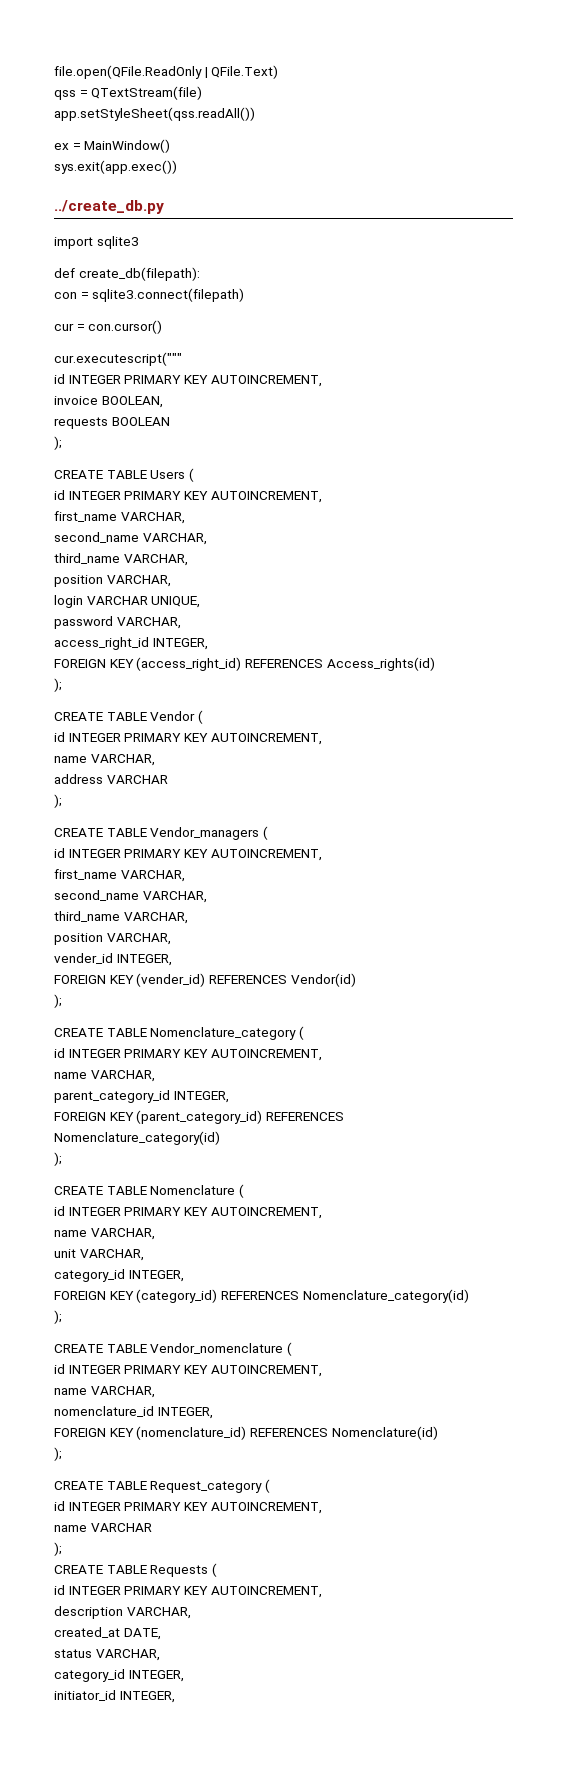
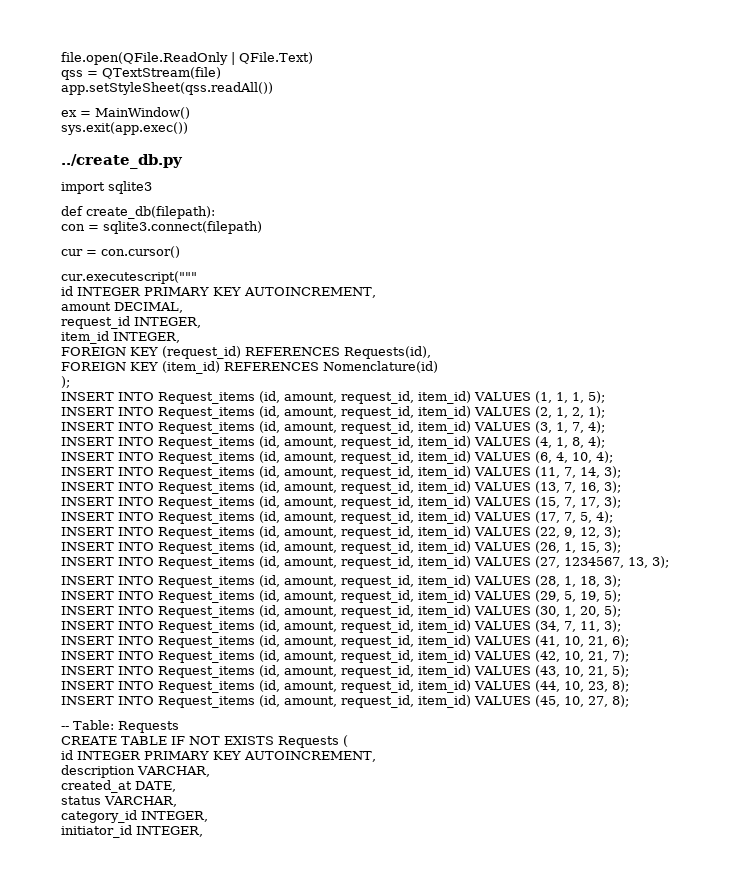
- invoice BOOLEAN,
- requests BOOLEAN
+ amount DECIMAL,
+ request_id INTEGER,
+ item_id INTEGER,
+ FOREIGN KEY (request_id) REFERENCES Requests(id),
+ FOREIGN KEY (item_id) REFERENCES Nomenclature(id)
  );
- CREATE TABLE Users (
- id INTEGER PRIMARY KEY AUTOINCREMENT,
- first_name VARCHAR,
- second_name VARCHAR,
- third_name VARCHAR,
- position VARCHAR,
- login VARCHAR UNIQUE,
- password VARCHAR,
- access_right_id INTEGER,
- FOREIGN KEY (access_right_id) REFERENCES Access_rights(id)
- );
- CREATE TABLE Vendor (
- id INTEGER PRIMARY KEY AUTOINCREMENT,
- name VARCHAR,
- address VARCHAR
- );
- CREATE TABLE Vendor_managers (
- id INTEGER PRIMARY KEY AUTOINCREMENT,
- first_name VARCHAR,
- second_name VARCHAR,
- third_name VARCHAR,
- position VARCHAR,
- vender_id INTEGER,
- FOREIGN KEY (vender_id) REFERENCES Vendor(id)
- );
- CREATE TABLE Nomenclature_category (
- id INTEGER PRIMARY KEY AUTOINCREMENT,
- name VARCHAR,
- parent_category_id INTEGER,
- FOREIGN KEY (parent_category_id) REFERENCES Nomenclature_category(id)
- );
- CREATE TABLE Nomenclature (
- id INTEGER PRIMARY KEY AUTOINCREMENT,
- name VARCHAR,
- unit VARCHAR,
- category_id INTEGER,
- FOREIGN KEY (category_id) REFERENCES Nomenclature_category(id)
- );
- CREATE TABLE Vendor_nomenclature (
- id INTEGER PRIMARY KEY AUTOINCREMENT,
- name VARCHAR,
- nomenclature_id INTEGER,
- FOREIGN KEY (nomenclature_id) REFERENCES Nomenclature(id)
- );
- CREATE TABLE Request_category (
- id INTEGER PRIMARY KEY AUTOINCREMENT,
- name VARCHAR
- );
- CREATE TABLE Requests (
+ INSERT INTO Request_items (id, amount, request_id, item_id) VALUES (1, 1, 1, 5);
+ INSERT INTO Request_items (id, amount, request_id, item_id) VALUES (2, 1, 2, 1);
+ INSERT INTO Request_items (id, amount, request_id, item_id) VALUES (3, 1, 7, 4);
+ INSERT INTO Request_items (id, amount, request_id, item_id) VALUES (4, 1, 8, 4);
+ INSERT INTO Request_items (id, amount, request_id, item_id) VALUES (6, 4, 10, 4);
+ INSERT INTO Request_items (id, amount, request_id, item_id) VALUES (11, 7, 14, 3);
+ INSERT INTO Request_items (id, amount, request_id, item_id) VALUES (13, 7, 16, 3);
+ INSERT INTO Request_items (id, amount, request_id, item_id) VALUES (15, 7, 17, 3);
+ INSERT INTO Request_items (id, amount, request_id, item_id) VALUES (17, 7, 5, 4);
+ INSERT INTO Request_items (id, amount, request_id, item_id) VALUES (22, 9, 12, 3);
+ INSERT INTO Request_items (id, amount, request_id, item_id) VALUES (26, 1, 15, 3);
+ INSERT INTO Request_items (id, amount, request_id, item_id) VALUES (27, 1234567, 13, 3);
+ INSERT INTO Request_items (id, amount, request_id, item_id) VALUES (28, 1, 18, 3);
+ INSERT INTO Request_items (id, amount, request_id, item_id) VALUES (29, 5, 19, 5);
+ INSERT INTO Request_items (id, amount, request_id, item_id) VALUES (30, 1, 20, 5);
+ INSERT INTO Request_items (id, amount, request_id, item_id) VALUES (34, 7, 11, 3);
+ INSERT INTO Request_items (id, amount, request_id, item_id) VALUES (41, 10, 21, 6);
+ INSERT INTO Request_items (id, amount, request_id, item_id) VALUES (42, 10, 21, 7);
+ INSERT INTO Request_items (id, amount, request_id, item_id) VALUES (43, 10, 21, 5);
+ INSERT INTO Request_items (id, amount, request_id, item_id) VALUES (44, 10, 23, 8);
+ INSERT INTO Request_items (id, amount, request_id, item_id) VALUES (45, 10, 27, 8);
+ -- Table: Requests
+ CREATE TABLE IF NOT EXISTS Requests (

